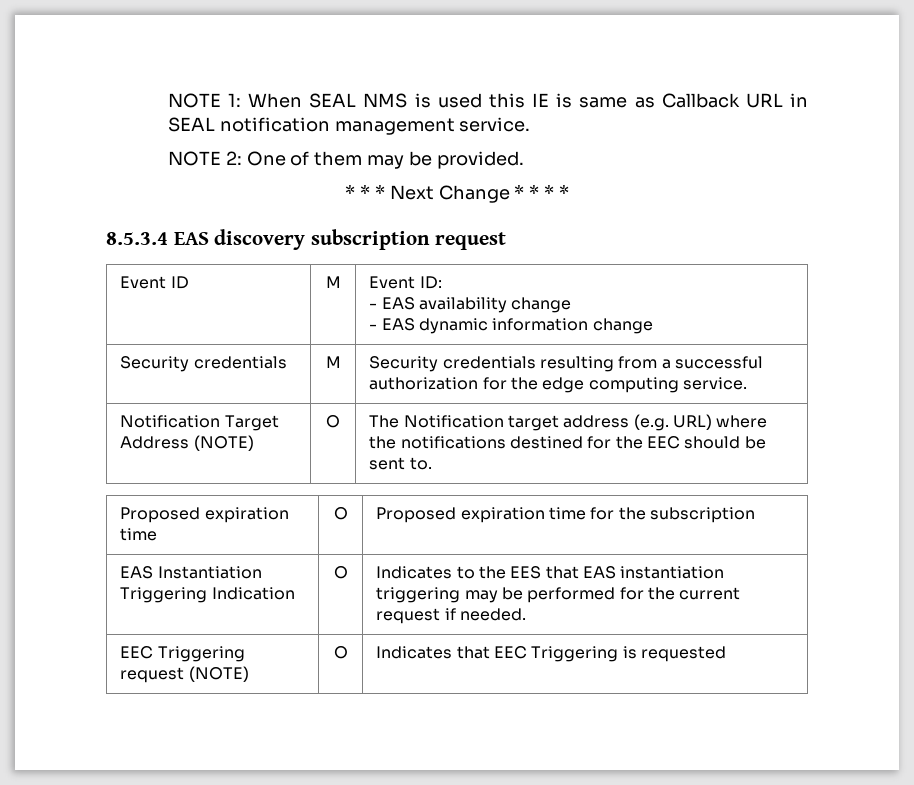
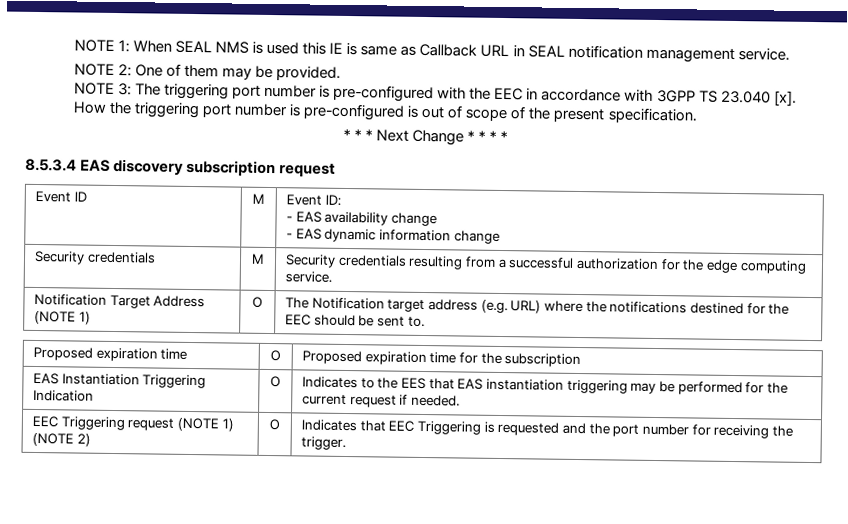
+ NOTE 3: The triggering port number is pre-configured with the EEC in accordance with 3GPP TS 23.040 [x]. How the triggering port number is pre-configured is out of scope of the present specification.
- Notification Target Address (NOTE) | O | The Notification target address (e.g. URL) where the notifications destined for the EEC should be sent to.
+ Notification Target Address (NOTE 1) | O | The Notification target address (e.g. URL) where the notifications destined for the EEC should be sent to.
- EEC Triggering request (NOTE) | O | Indicates that EEC Triggering is requested
+ EEC Triggering request (NOTE 1) (NOTE 2) | O | Indicates that EEC Triggering is requested and the port number for receiving the trigger.

